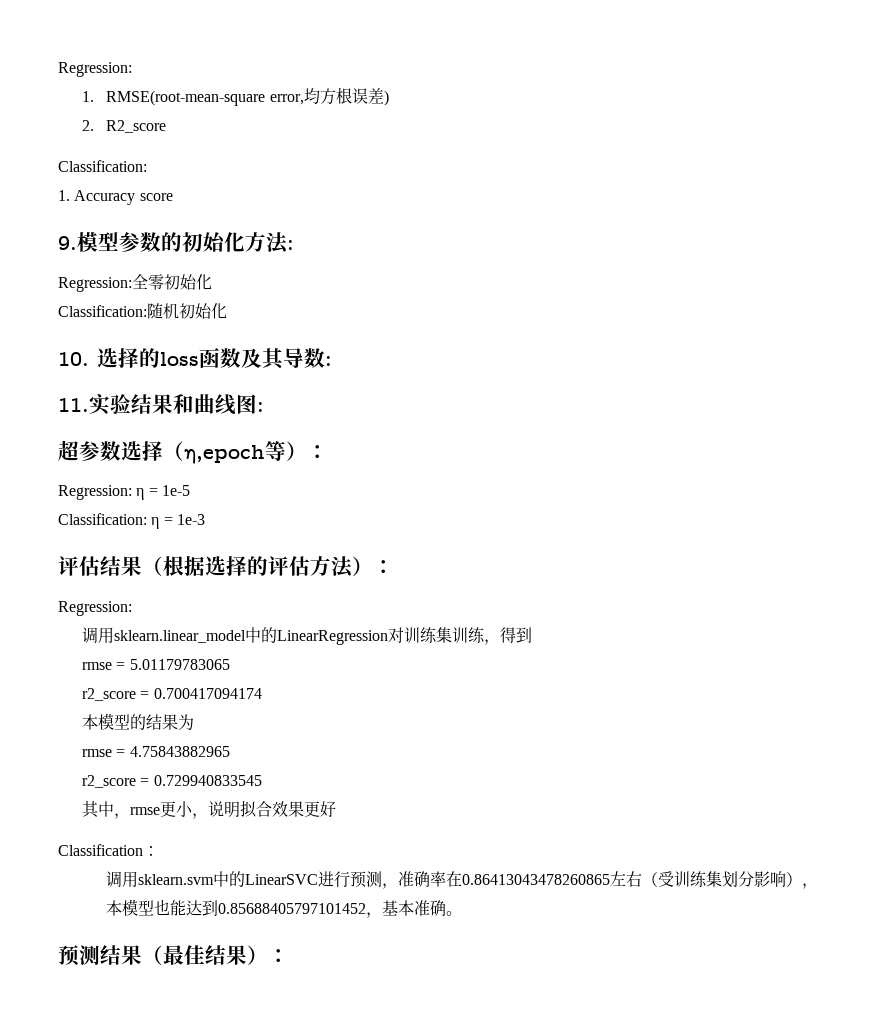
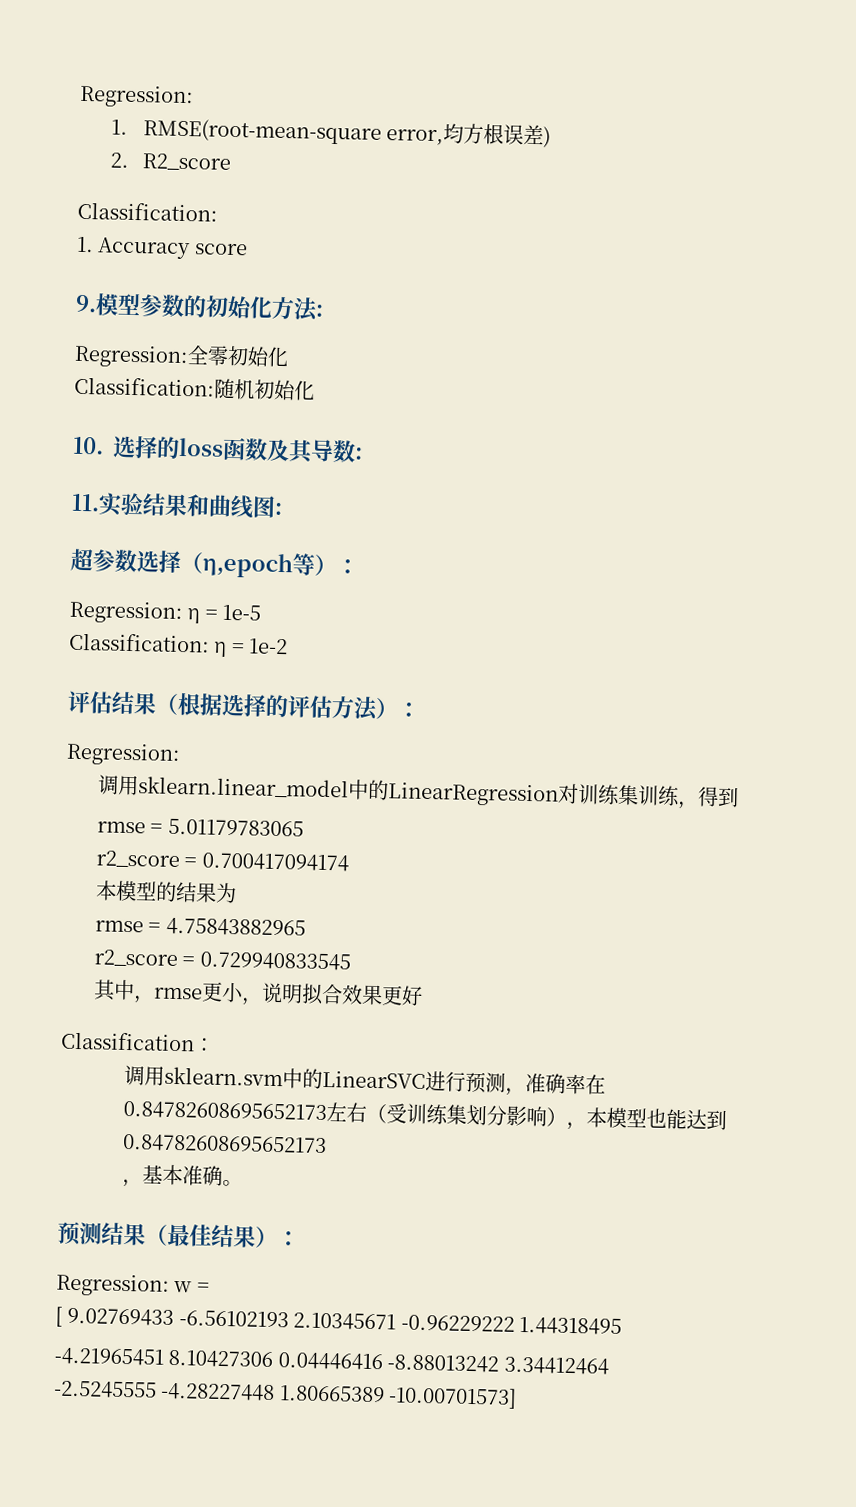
- Classification: η = 1e-3
+ Classification: η = 1e-2
- 调用sklearn.svm中的LinearSVC进行预测，准确率在0.86413043478260865左右（受训练集划分影响），本模型也能达到0.85688405797101452，基本准确。
+ 调用sklearn.svm中的LinearSVC进行预测，准确率在0.84782608695652173左右（受训练集划分影响），本模型也能达到0.84782608695652173
+ ，基本准确。
+ Regression: w =
+ [ 9.02769433 -6.56102193 2.10345671 -0.96229222 1.44318495
+ -4.21965451 8.10427306 0.04446416 -8.88013242 3.34412464
+ -2.5245555 -4.28227448 1.80665389 -10.00701573]

